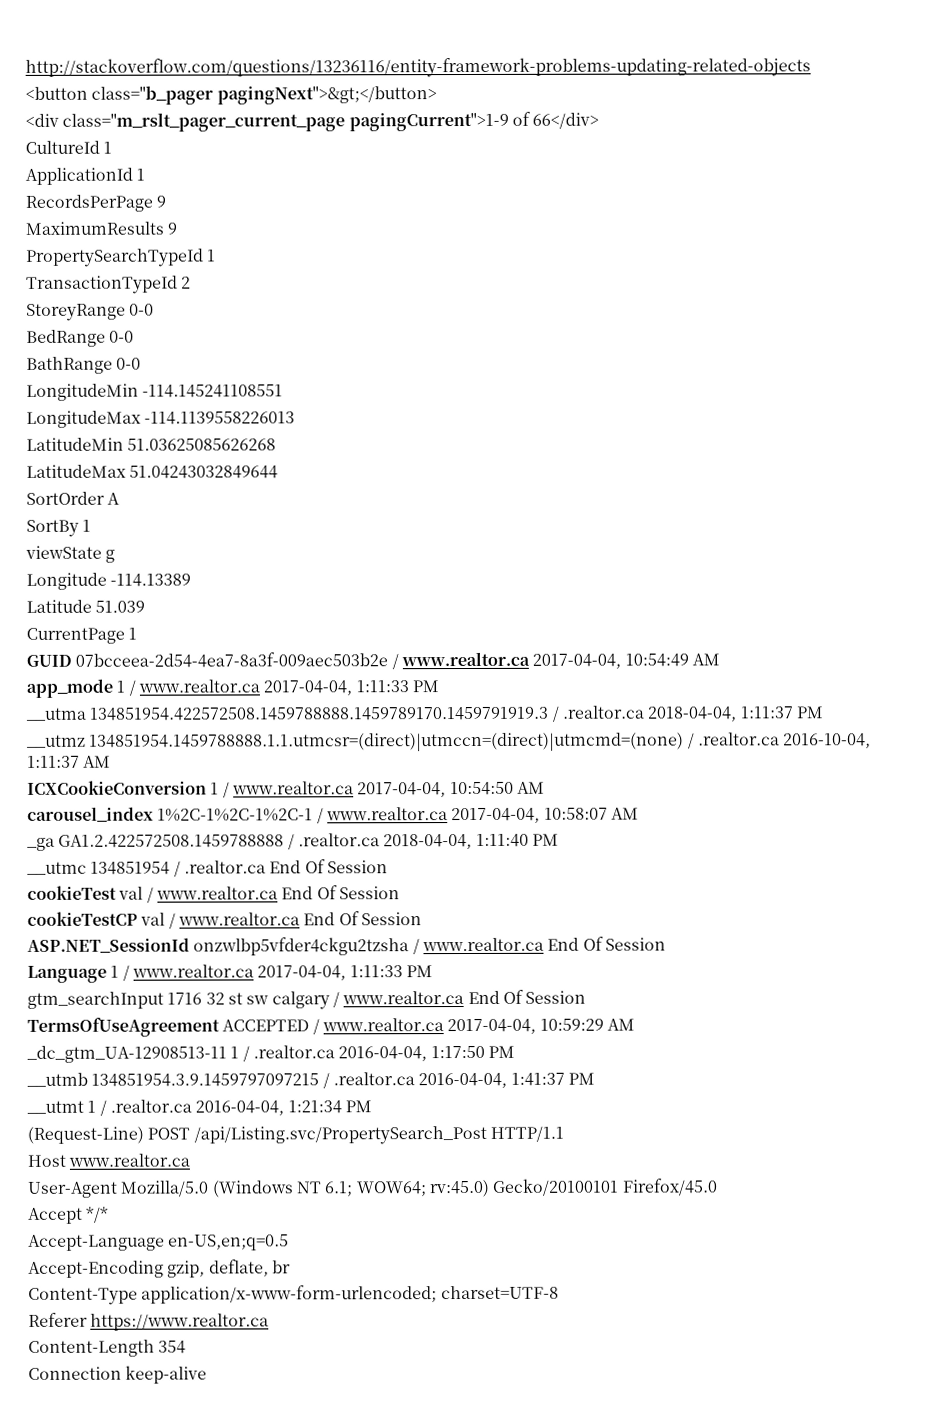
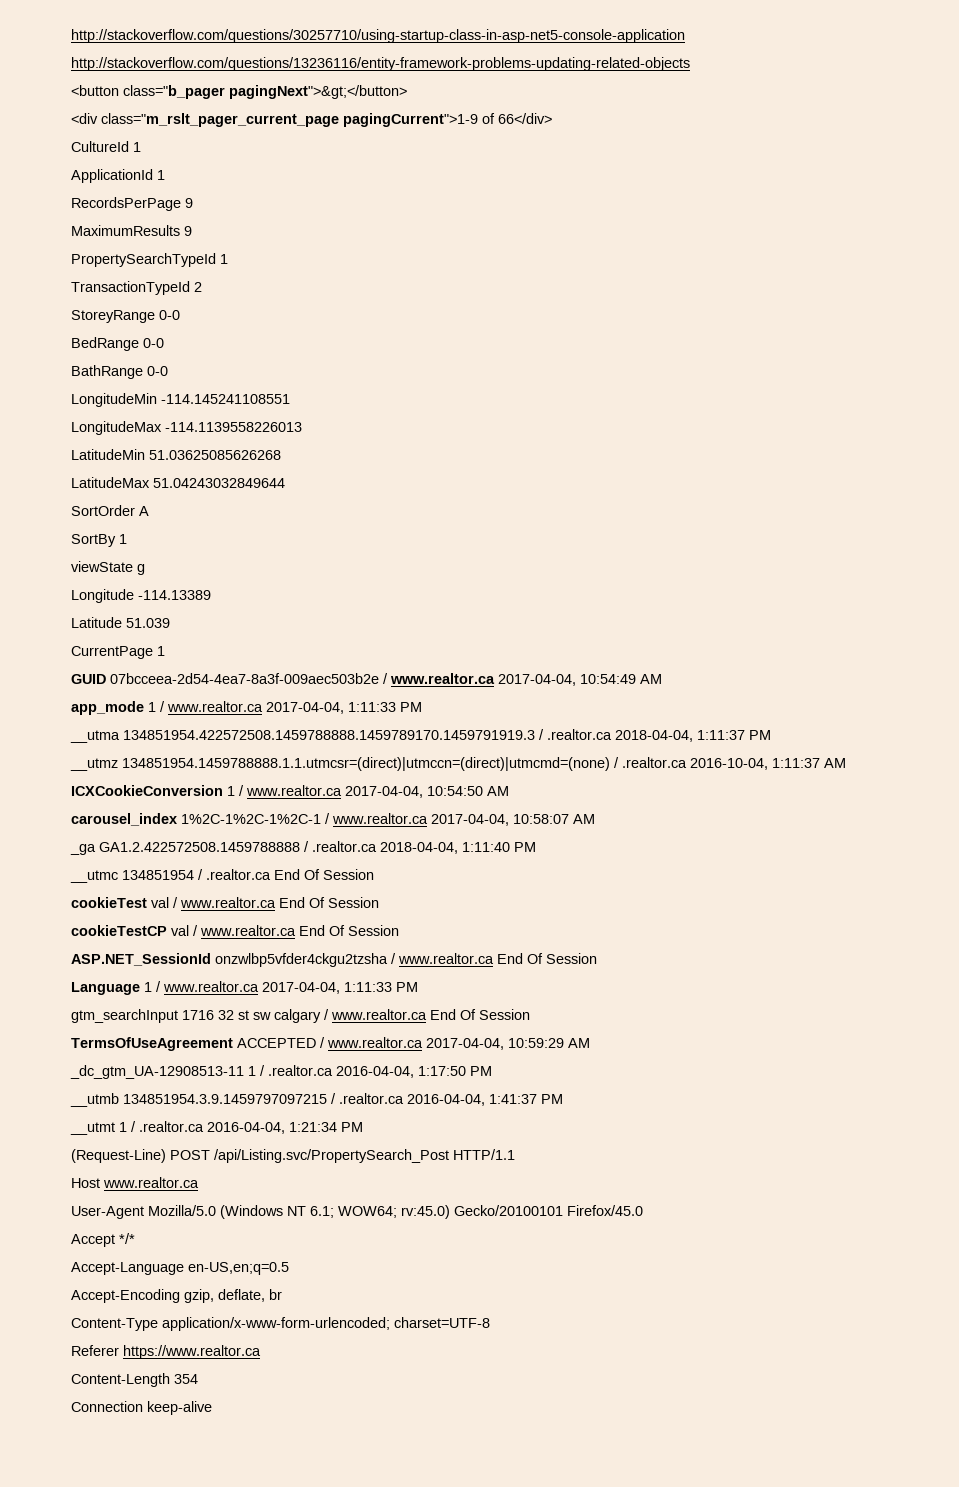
+ http://stackoverflow.com/questions/30257710/using-startup-class-in-asp-net5-console-application

